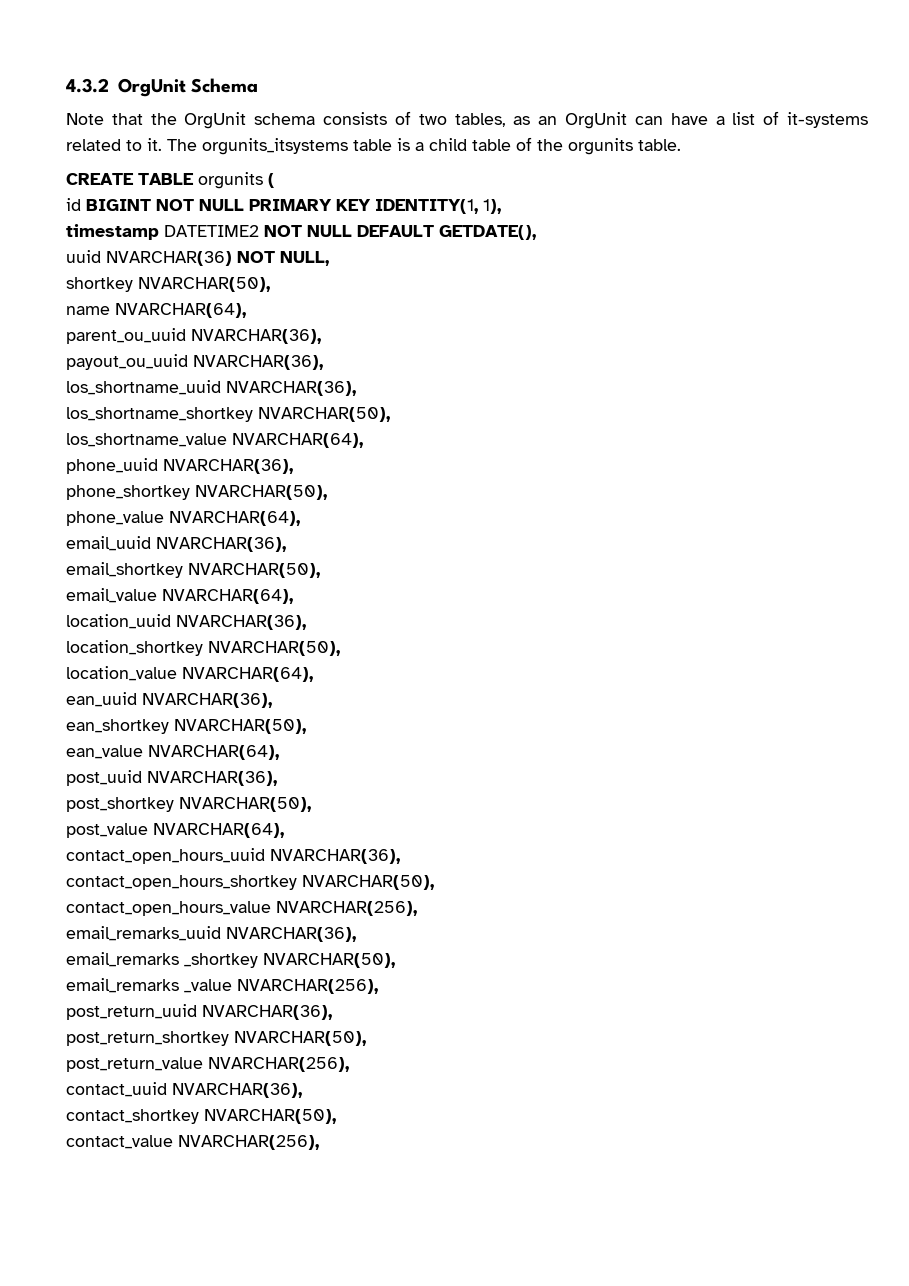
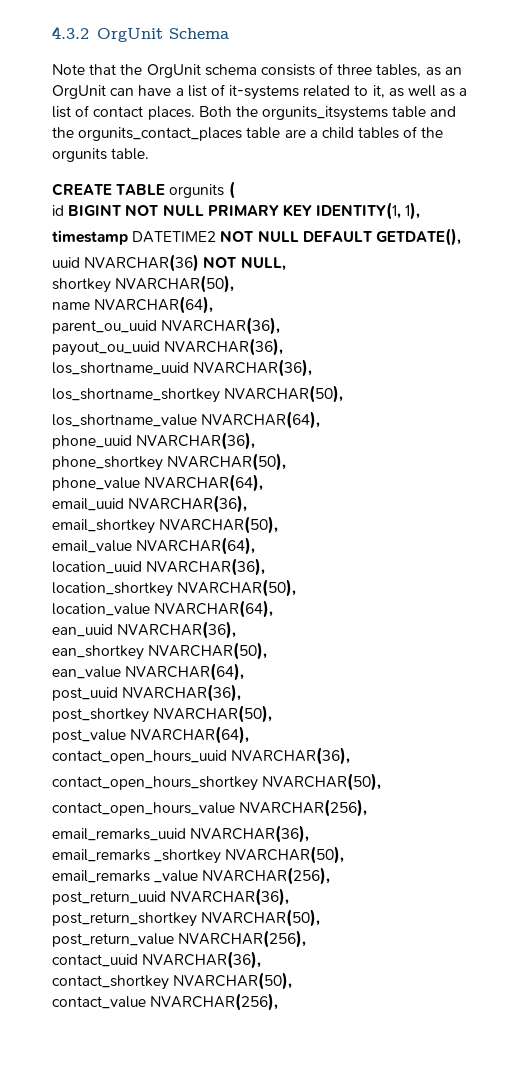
- Note that the OrgUnit schema consists of two tables, as an OrgUnit can have a list of it-systems related to it. The orgunits_itsystems table is a child table of the orgunits table.
+ Note that the OrgUnit schema consists of three tables, as an OrgUnit can have a list of it-systems related to it, as well as a list of contact places. Both the orgunits_itsystems table and the orgunits_contact_places table are a child tables of the orgunits table.

